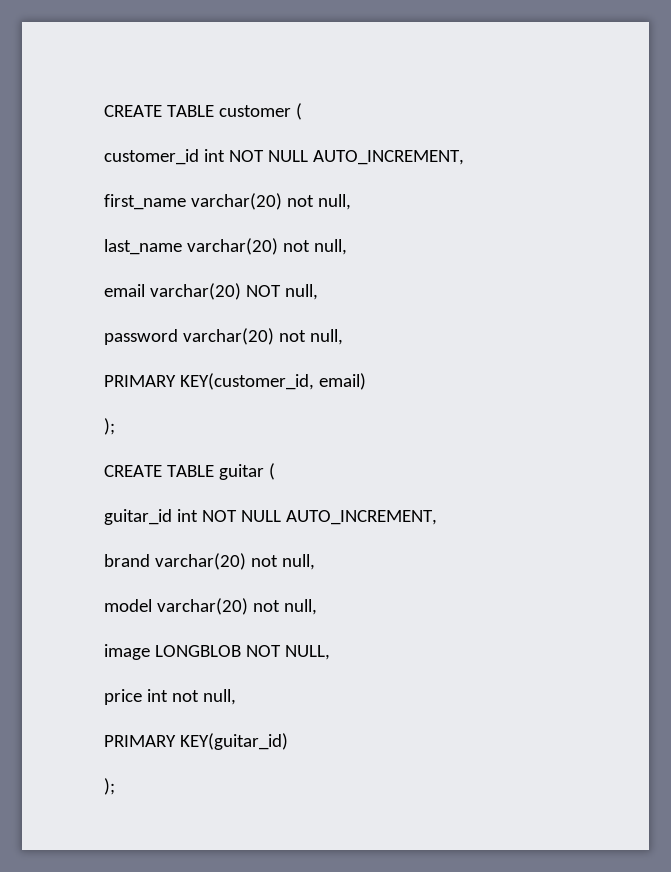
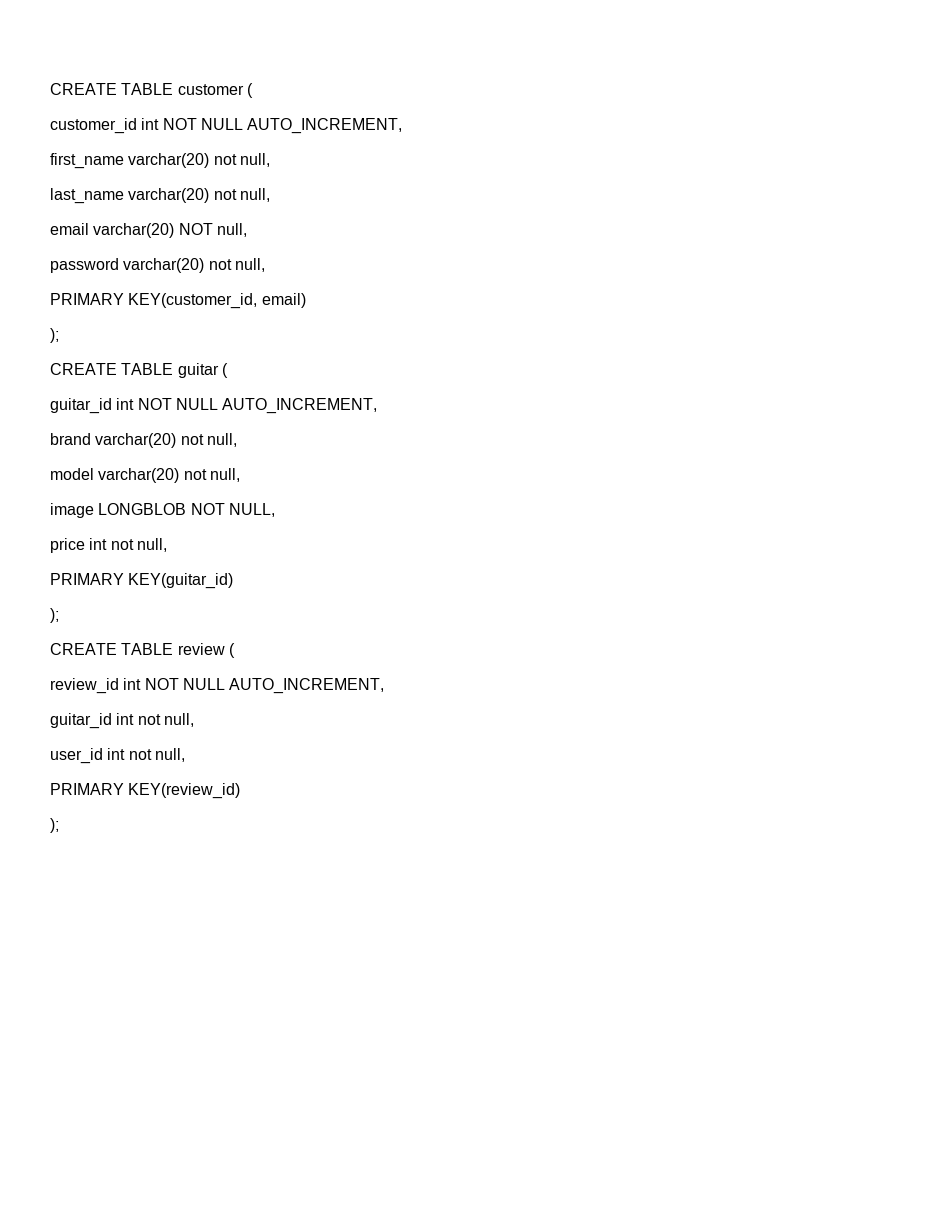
+ CREATE TABLE review (
+ review_id int NOT NULL AUTO_INCREMENT,
+ guitar_id int not null,
+ user_id int not null,
+ PRIMARY KEY(review_id)
+ );

